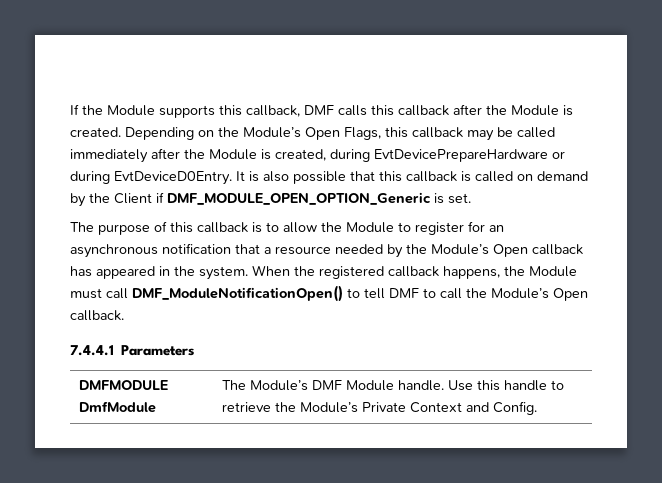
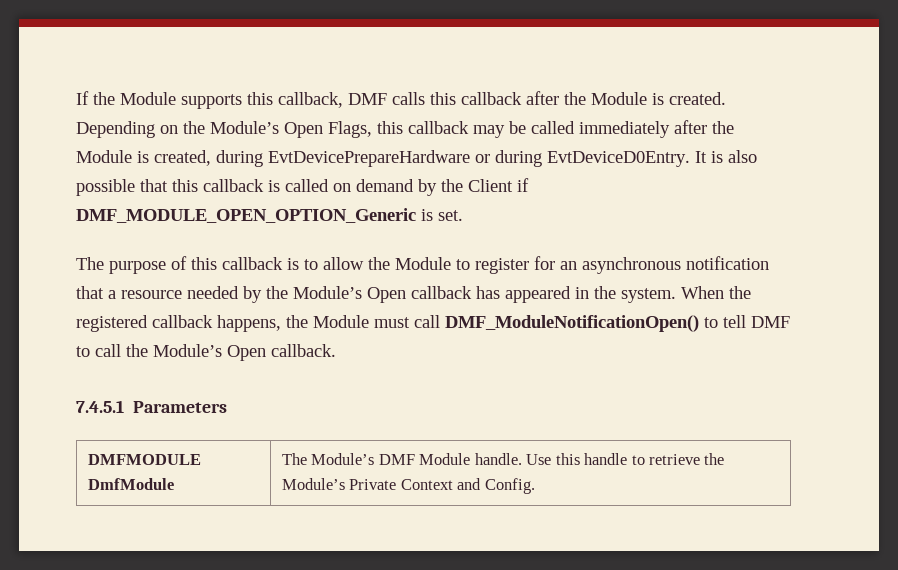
- 7.4.4.1 Parameters
+ 7.4.5.1 Parameters

